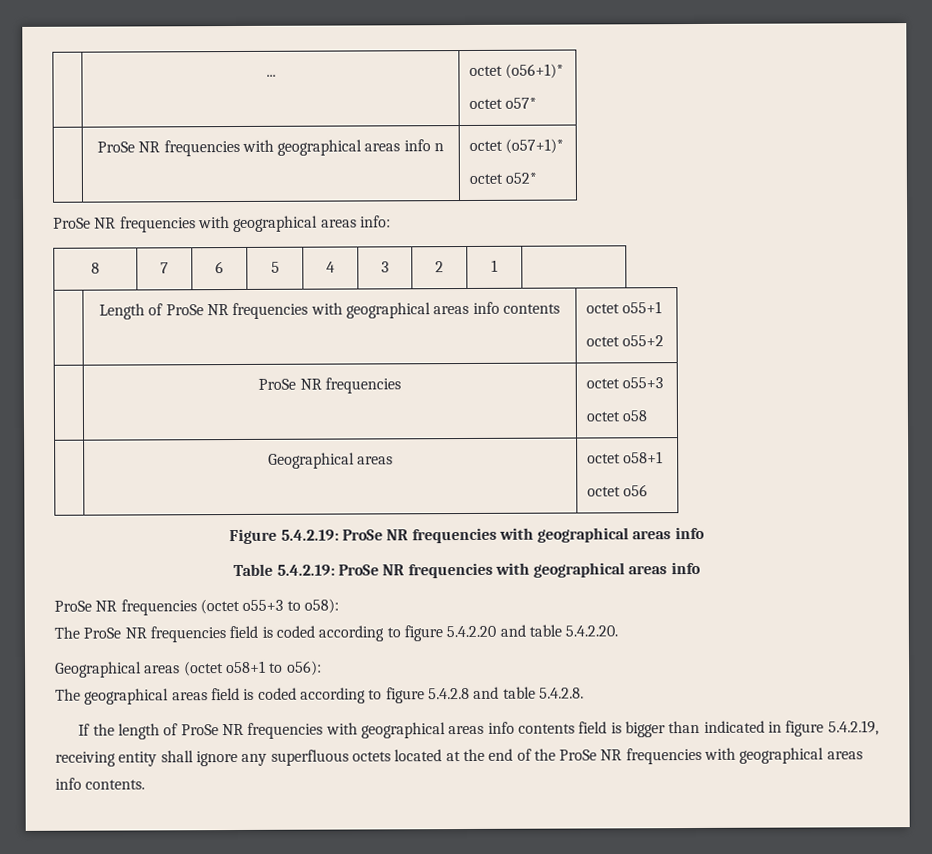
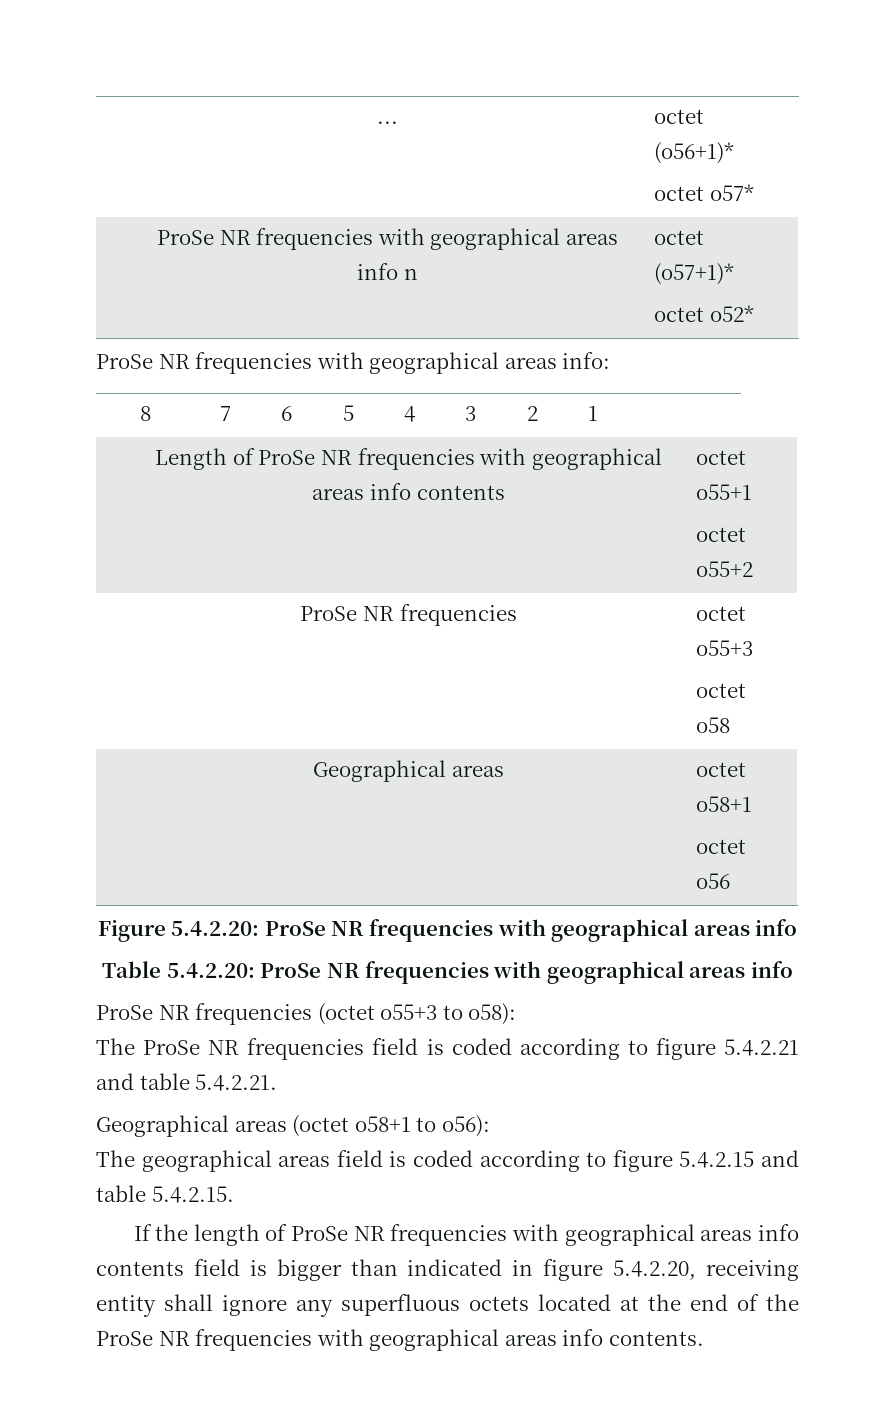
- Figure 5.4.2.19: ProSe NR frequencies with geographical areas info
+ Figure 5.4.2.20: ProSe NR frequencies with geographical areas info
- Table 5.4.2.19: ProSe NR frequencies with geographical areas info
+ Table 5.4.2.20: ProSe NR frequencies with geographical areas info
- The ProSe NR frequencies field is coded according to figure 5.4.2.20 and table 5.4.2.20.
+ The ProSe NR frequencies field is coded according to figure 5.4.2.21 and table 5.4.2.21.
- The geographical areas field is coded according to figure 5.4.2.8 and table 5.4.2.8.
+ The geographical areas field is coded according to figure 5.4.2.15 and table 5.4.2.15.
- If the length of ProSe NR frequencies with geographical areas info contents field is bigger than indicated in figure 5.4.2.19, receiving entity shall ignore any superfluous octets located at the end of the ProSe NR frequencies with geographical areas info contents.
+ If the length of ProSe NR frequencies with geographical areas info contents field is bigger than indicated in figure 5.4.2.20, receiving entity shall ignore any superfluous octets located at the end of the ProSe NR frequencies with geographical areas info contents.

